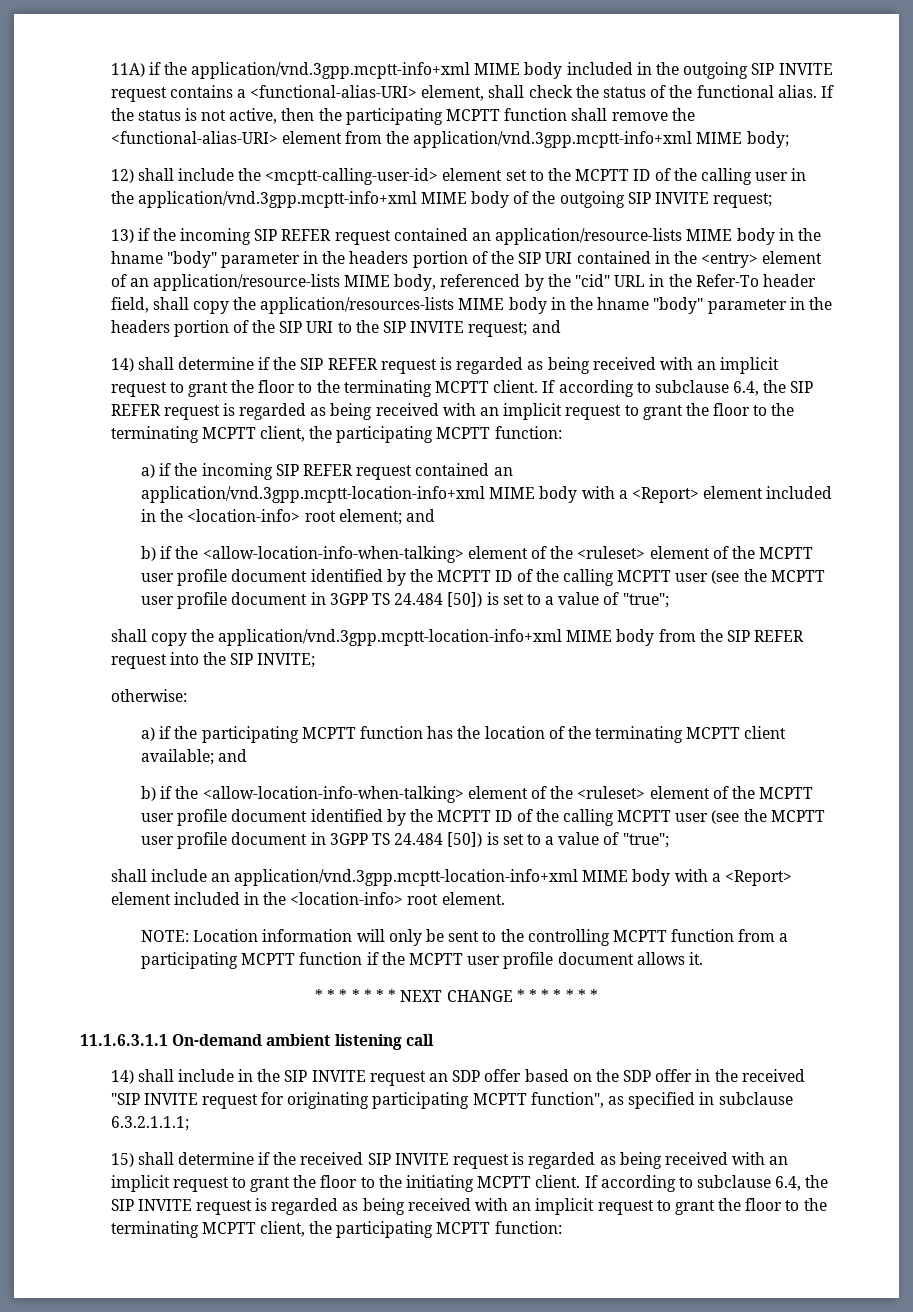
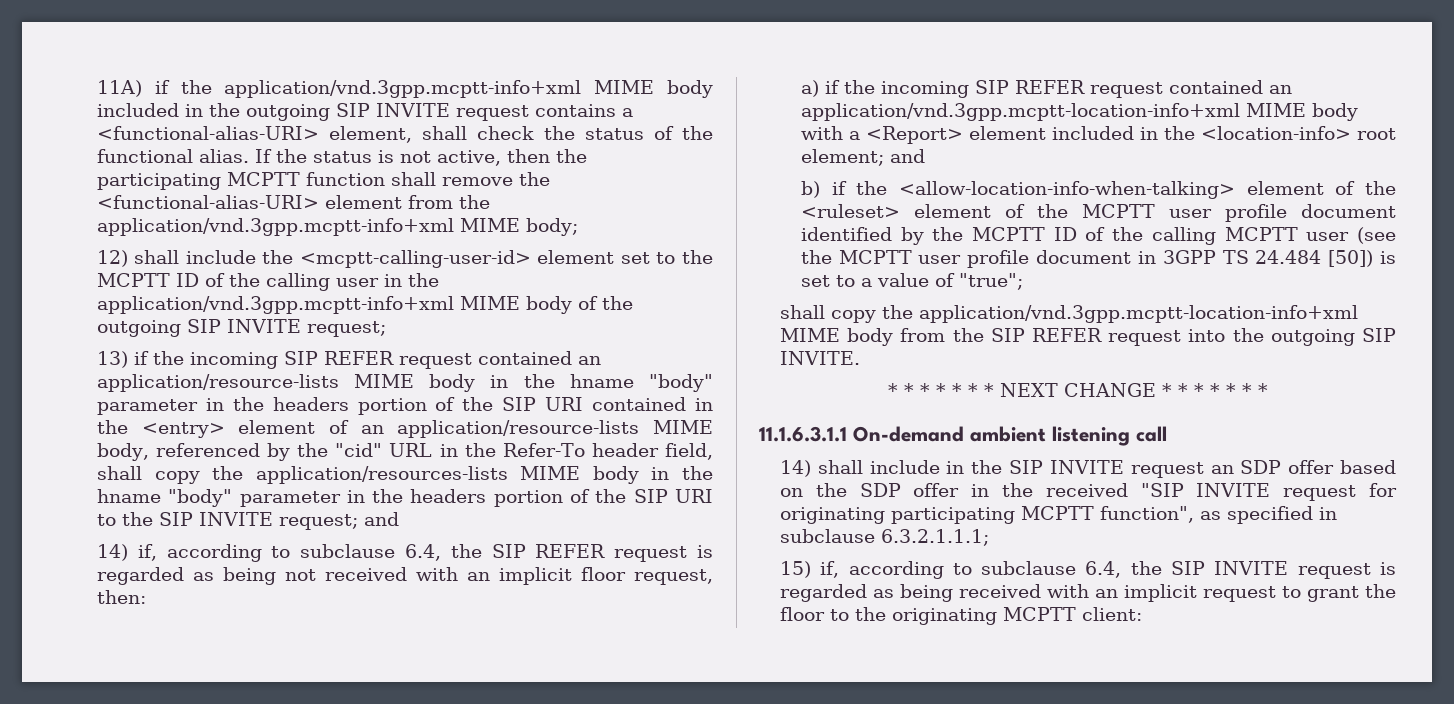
- 14) shall determine if the SIP REFER request is regarded as being received with an implicit request to grant the floor to the terminating MCPTT client. If according to subclause 6.4, the SIP REFER request is regarded as being received with an implicit request to grant the floor to the terminating MCPTT client, the participating MCPTT function:
+ 14) if, according to subclause 6.4, the SIP REFER request is regarded as being not received with an implicit floor request, then:
- shall copy the application/vnd.3gpp.mcptt-location-info+xml MIME body from the SIP REFER request into the SIP INVITE;
- otherwise:
- a) if the participating MCPTT function has the location of the terminating MCPTT client available; and
- b) if the <allow-location-info-when-talking> element of the <ruleset> element of the MCPTT user profile document identified by the MCPTT ID of the calling MCPTT user (see the MCPTT user profile document in 3GPP TS 24.484 [50]) is set to a value of "true";
- shall include an application/vnd.3gpp.mcptt-location-info+xml MIME body with a <Report> element included in the <location-info> root element.
- NOTE: Location information will only be sent to the controlling MCPTT function from a participating MCPTT function if the MCPTT user profile document allows it.
+ shall copy the application/vnd.3gpp.mcptt-location-info+xml MIME body from the SIP REFER request into the outgoing SIP INVITE.
- 15) shall determine if the received SIP INVITE request is regarded as being received with an implicit request to grant the floor to the initiating MCPTT client. If according to subclause 6.4, the SIP INVITE request is regarded as being received with an implicit request to grant the floor to the terminating MCPTT client, the participating MCPTT function:
+ 15) if, according to subclause 6.4, the SIP INVITE request is regarded as being received with an implicit request to grant the floor to the originating MCPTT client:

